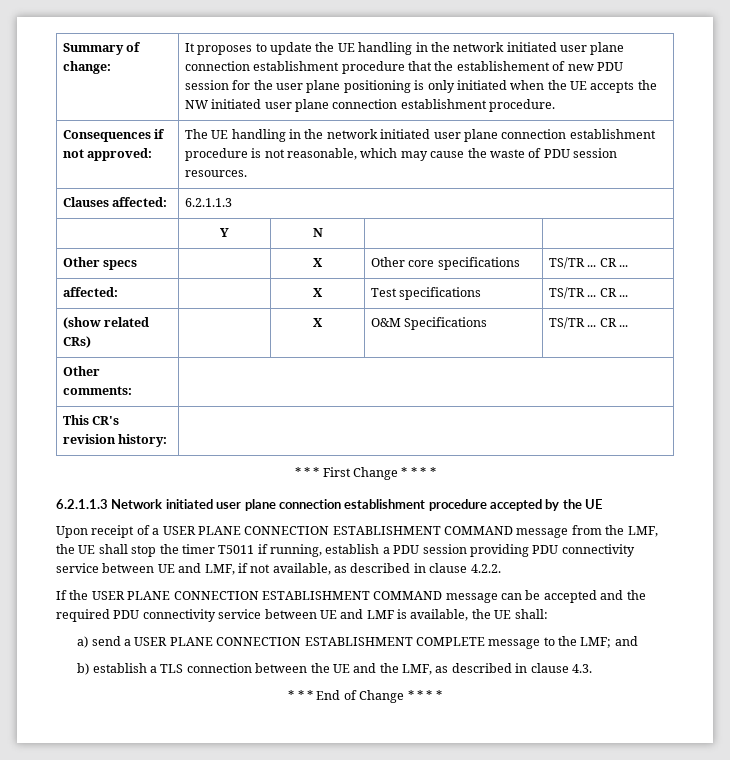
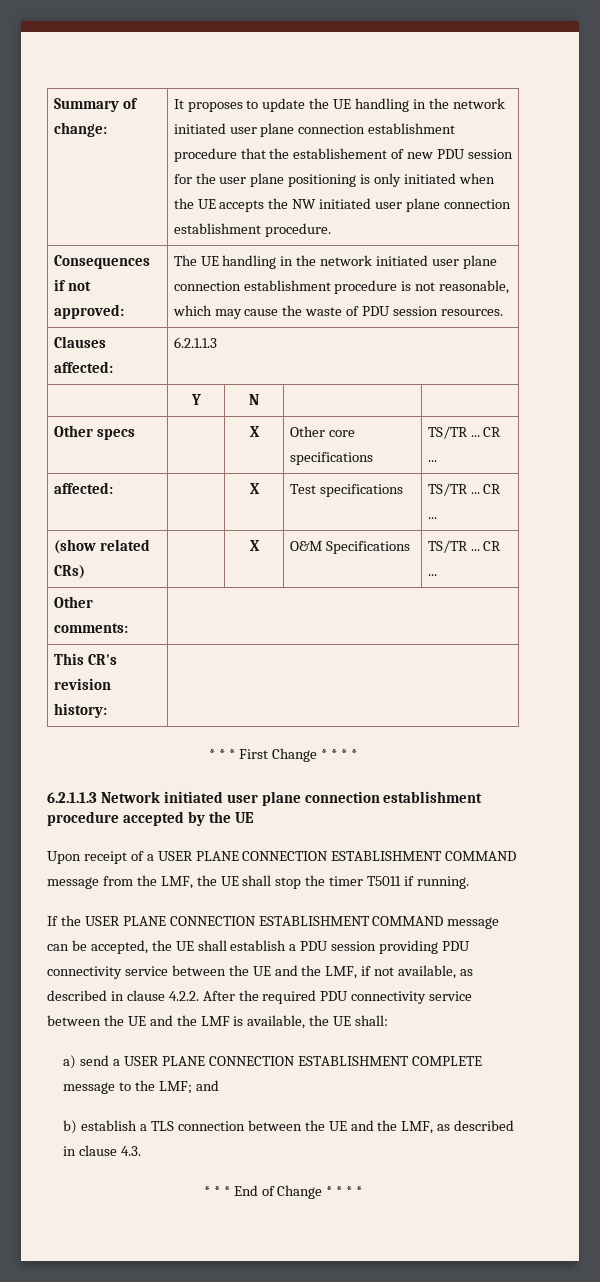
- Upon receipt of a USER PLANE CONNECTION ESTABLISHMENT COMMAND message from the LMF, the UE shall stop the timer T5011 if running, establish a PDU session providing PDU connectivity service between UE and LMF, if not available, as described in clause 4.2.2.
+ Upon receipt of a USER PLANE CONNECTION ESTABLISHMENT COMMAND message from the LMF, the UE shall stop the timer T5011 if running.
- If the USER PLANE CONNECTION ESTABLISHMENT COMMAND message can be accepted and the required PDU connectivity service between UE and LMF is available, the UE shall:
+ If the USER PLANE CONNECTION ESTABLISHMENT COMMAND message can be accepted, the UE shall establish a PDU session providing PDU connectivity service between the UE and the LMF, if not available, as described in clause 4.2.2. After the required PDU connectivity service between the UE and the LMF is available, the UE shall:

